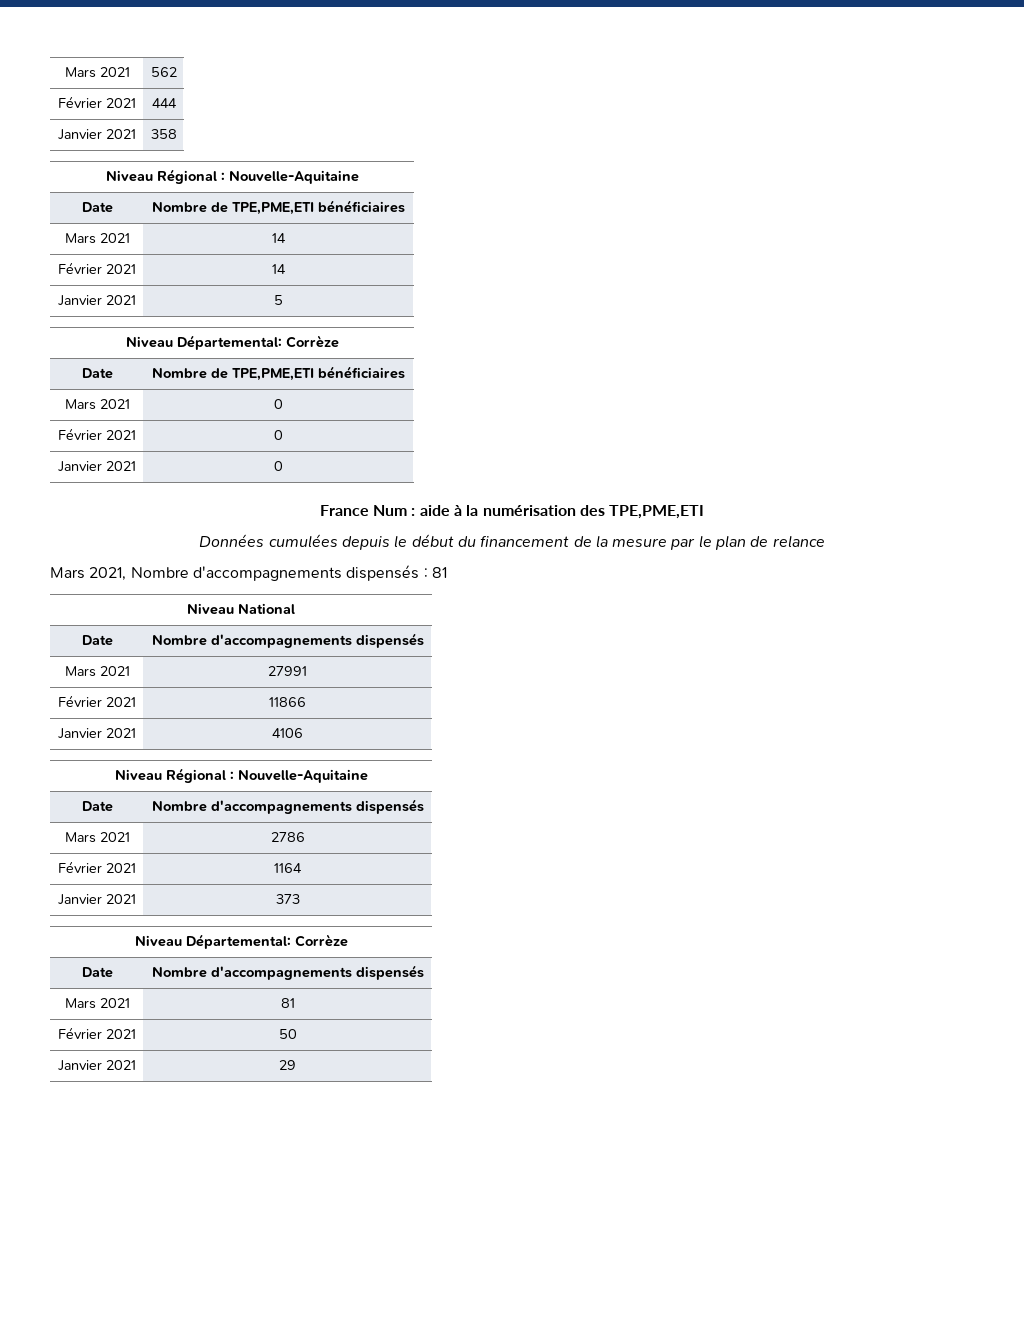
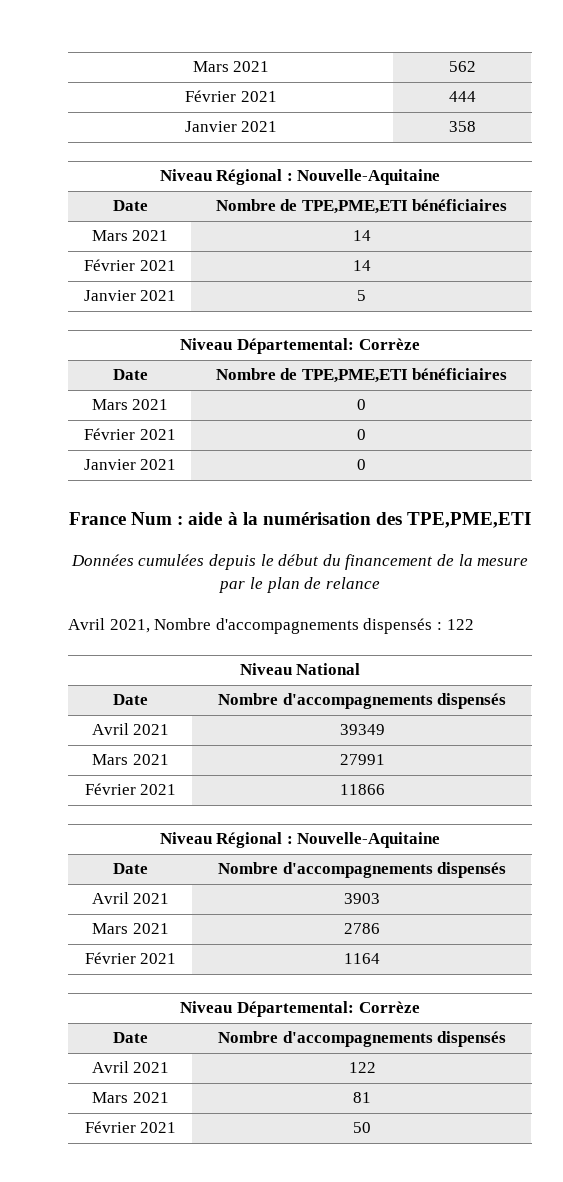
- Mars 2021, Nombre d'accompagnements dispensés : 81
+ Avril 2021, Nombre d'accompagnements dispensés : 122
+ Avril 2021 | 39349
- Janvier 2021 | 4106
+ Avril 2021 | 3903
- Janvier 2021 | 373
+ Avril 2021 | 122
- Janvier 2021 | 29

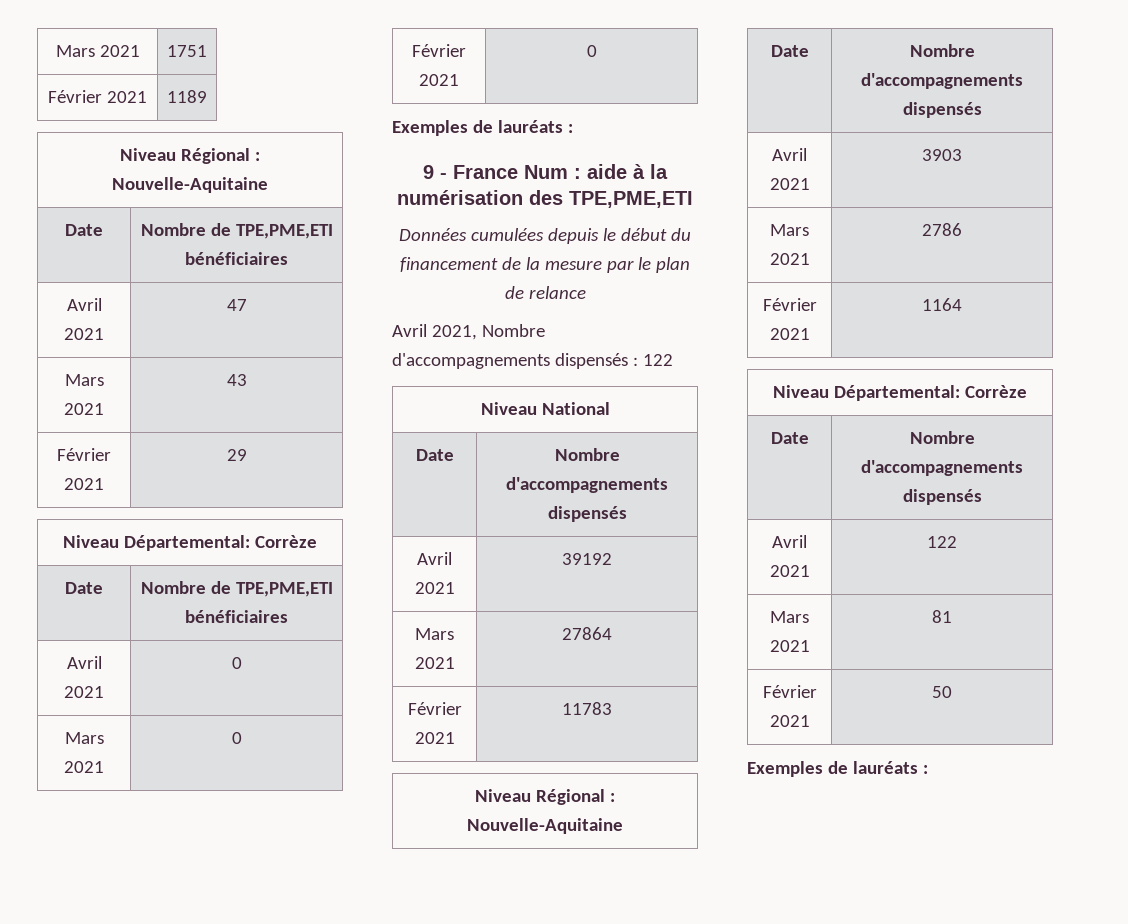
- Mars 2021 | 562
- Février 2021 | 444
- Janvier 2021 | 358
+ Mars 2021 | 1751
+ Février 2021 | 1189
- Mars 2021 | 14
- Février 2021 | 14
- Janvier 2021 | 5
+ Avril 2021 | 47
+ Mars 2021 | 43
+ Février 2021 | 29
+ Avril 2021 | 0
  Février 2021 | 0
- Janvier 2021 | 0
- France Num : aide à la numérisation des TPE,PME,ETI
+ Exemples de lauréats :
+ 9 - France Num : aide à la numérisation des TPE,PME,ETI
- Avril 2021 | 39349
- Mars 2021 | 27991
- Février 2021 | 11866
+ Avril 2021 | 39192
+ Mars 2021 | 27864
+ Février 2021 | 11783
  Février 2021 | 50
+ Exemples de lauréats :

